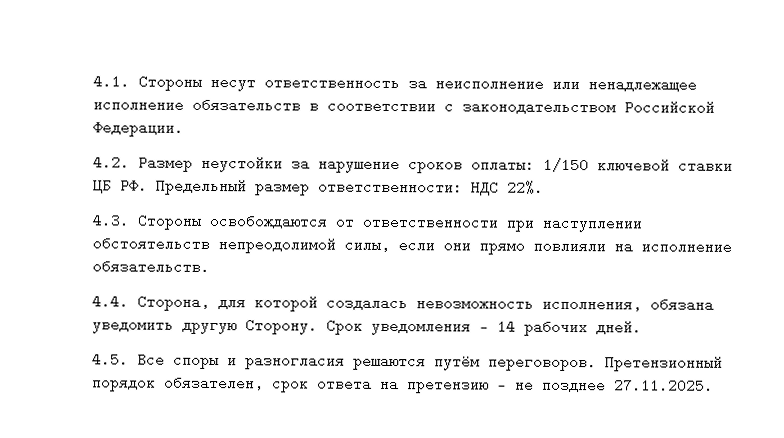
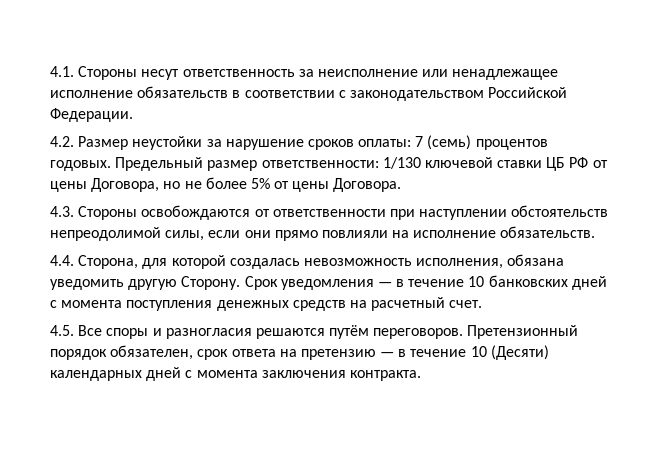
- 4.2. Размер неустойки за нарушение сроков оплаты: 1/150 ключевой ставки ЦБ РФ. Предельный размер ответственности: НДС 22%.
+ 4.2. Размер неустойки за нарушение сроков оплаты: 7 (семь) процентов годовых. Предельный размер ответственности: 1/130 ключевой ставки ЦБ РФ от цены Договора, но не более 5% от цены Договора.
- Срок уведомления — 14 рабочих дней.
+ Срок уведомления — в течение 10 банковских дней с момента поступления денежных средств на расчетный счет.
- Претензионный порядок обязателен, срок ответа на претензию — не позднее 27.11.2025.
+ Претензионный порядок обязателен, срок ответа на претензию — в течение 10 (Десяти) календарных дней с момента заключения контракта.

